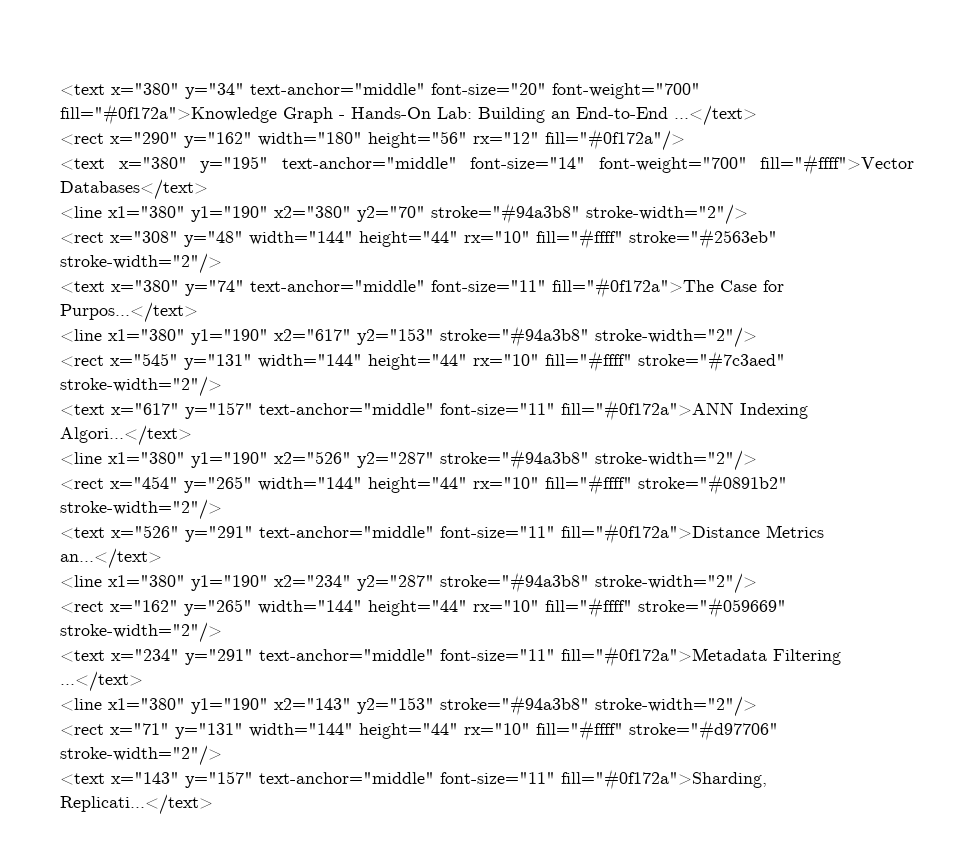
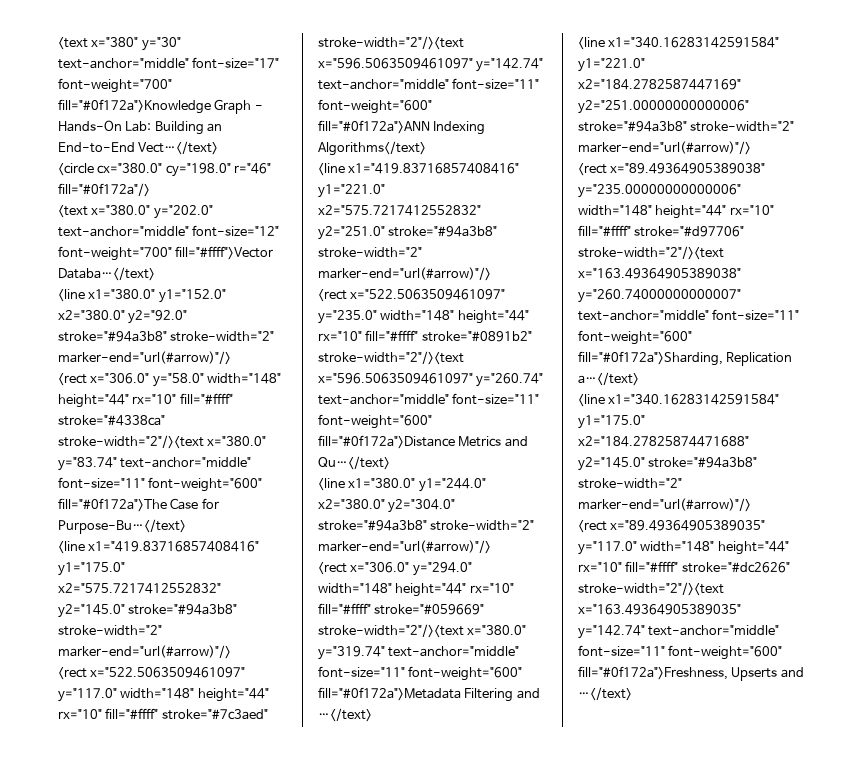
- <text x="380" y="34" text-anchor="middle" font-size="20" font-weight="700" fill="#0f172a">Knowledge Graph - Hands-On Lab: Building an End-to-End …</text>
- <rect x="290" y="162" width="180" height="56" rx="12" fill="#0f172a"/>
- <text x="380" y="195" text-anchor="middle" font-size="14" font-weight="700" fill="#ffff">Vector Databases</text>
- <line x1="380" y1="190" x2="380" y2="70" stroke="#94a3b8" stroke-width="2"/>
- <rect x="308" y="48" width="144" height="44" rx="10" fill="#ffff" stroke="#2563eb" stroke-width="2"/>
- <text x="380" y="74" text-anchor="middle" font-size="11" fill="#0f172a">The Case for Purpos…</text>
- <line x1="380" y1="190" x2="617" y2="153" stroke="#94a3b8" stroke-width="2"/>
- <rect x="545" y="131" width="144" height="44" rx="10" fill="#ffff" stroke="#7c3aed" stroke-width="2"/>
- <text x="617" y="157" text-anchor="middle" font-size="11" fill="#0f172a">ANN Indexing Algori…</text>
- <line x1="380" y1="190" x2="526" y2="287" stroke="#94a3b8" stroke-width="2"/>
- <rect x="454" y="265" width="144" height="44" rx="10" fill="#ffff" stroke="#0891b2" stroke-width="2"/>
- <text x="526" y="291" text-anchor="middle" font-size="11" fill="#0f172a">Distance Metrics an…</text>
- <line x1="380" y1="190" x2="234" y2="287" stroke="#94a3b8" stroke-width="2"/>
- <rect x="162" y="265" width="144" height="44" rx="10" fill="#ffff" stroke="#059669" stroke-width="2"/>
- <text x="234" y="291" text-anchor="middle" font-size="11" fill="#0f172a">Metadata Filtering …</text>
+ <text x="380" y="30" text-anchor="middle" font-size="17" font-weight="700" fill="#0f172a">Knowledge Graph - Hands-On Lab: Building an End-to-End Vect…</text>
+ <circle cx="380.0" cy="198.0" r="46" fill="#0f172a"/>
+ <text x="380.0" y="202.0" text-anchor="middle" font-size="12" font-weight="700" fill="#ffff">Vector Databa…</text>
+ <line x1="380.0" y1="152.0" x2="380.0" y2="92.0" stroke="#94a3b8" stroke-width="2" marker-end="url(#arrow)"/>
+ <rect x="306.0" y="58.0" width="148" height="44" rx="10" fill="#ffff" stroke="#4338ca" stroke-width="2"/><text x="380.0" y="83.74" text-anchor="middle" font-size="11" font-weight="600" fill="#0f172a">The Case for Purpose-Bu…</text>
+ <line x1="419.83716857408416" y1="175.0" x2="575.7217412552832" y2="145.0" stroke="#94a3b8" stroke-width="2" marker-end="url(#arrow)"/>
+ <rect x="522.5063509461097" y="117.0" width="148" height="44" rx="10" fill="#ffff" stroke="#7c3aed" stroke-width="2"/><text x="596.5063509461097" y="142.74" text-anchor="middle" font-size="11" font-weight="600" fill="#0f172a">ANN Indexing Algorithms</text>
+ <line x1="419.83716857408416" y1="221.0" x2="575.7217412552832" y2="251.0" stroke="#94a3b8" stroke-width="2" marker-end="url(#arrow)"/>
+ <rect x="522.5063509461097" y="235.0" width="148" height="44" rx="10" fill="#ffff" stroke="#0891b2" stroke-width="2"/><text x="596.5063509461097" y="260.74" text-anchor="middle" font-size="11" font-weight="600" fill="#0f172a">Distance Metrics and Qu…</text>
+ <line x1="380.0" y1="244.0" x2="380.0" y2="304.0" stroke="#94a3b8" stroke-width="2" marker-end="url(#arrow)"/>
+ <rect x="306.0" y="294.0" width="148" height="44" rx="10" fill="#ffff" stroke="#059669" stroke-width="2"/><text x="380.0" y="319.74" text-anchor="middle" font-size="11" font-weight="600" fill="#0f172a">Metadata Filtering and …</text>
- <line x1="380" y1="190" x2="143" y2="153" stroke="#94a3b8" stroke-width="2"/>
- <rect x="71" y="131" width="144" height="44" rx="10" fill="#ffff" stroke="#d97706" stroke-width="2"/>
- <text x="143" y="157" text-anchor="middle" font-size="11" fill="#0f172a">Sharding, Replicati…</text>
+ <line x1="340.16283142591584" y1="221.0" x2="184.2782587447169" y2="251.00000000000006" stroke="#94a3b8" stroke-width="2" marker-end="url(#arrow)"/>
+ <rect x="89.49364905389038" y="235.00000000000006" width="148" height="44" rx="10" fill="#ffff" stroke="#d97706" stroke-width="2"/><text x="163.49364905389038" y="260.74000000000007" text-anchor="middle" font-size="11" font-weight="600" fill="#0f172a">Sharding, Replication a…</text>
+ <line x1="340.16283142591584" y1="175.0" x2="184.27825874471688" y2="145.0" stroke="#94a3b8" stroke-width="2" marker-end="url(#arrow)"/>
+ <rect x="89.49364905389035" y="117.0" width="148" height="44" rx="10" fill="#ffff" stroke="#dc2626" stroke-width="2"/><text x="163.49364905389035" y="142.74" text-anchor="middle" font-size="11" font-weight="600" fill="#0f172a">Freshness, Upserts and …</text>

